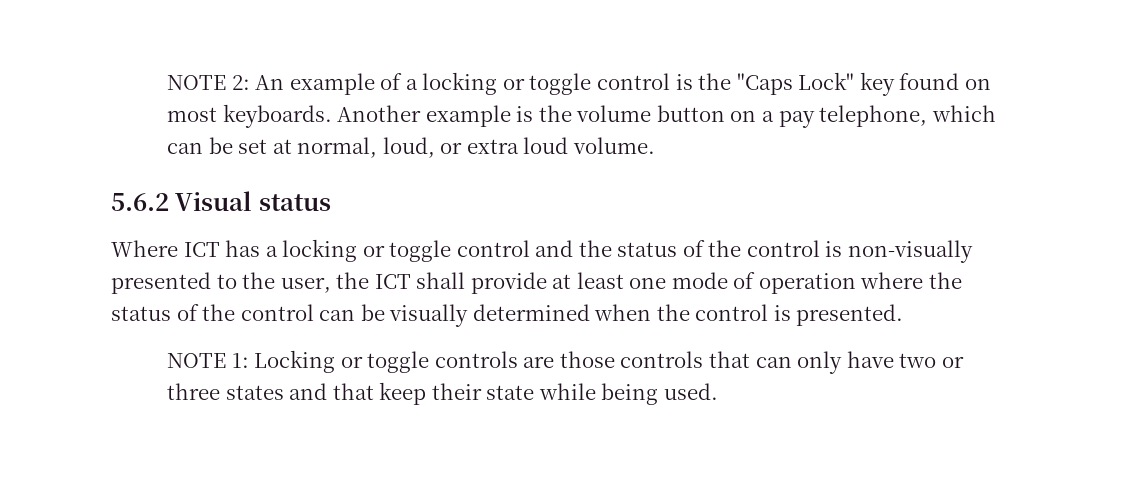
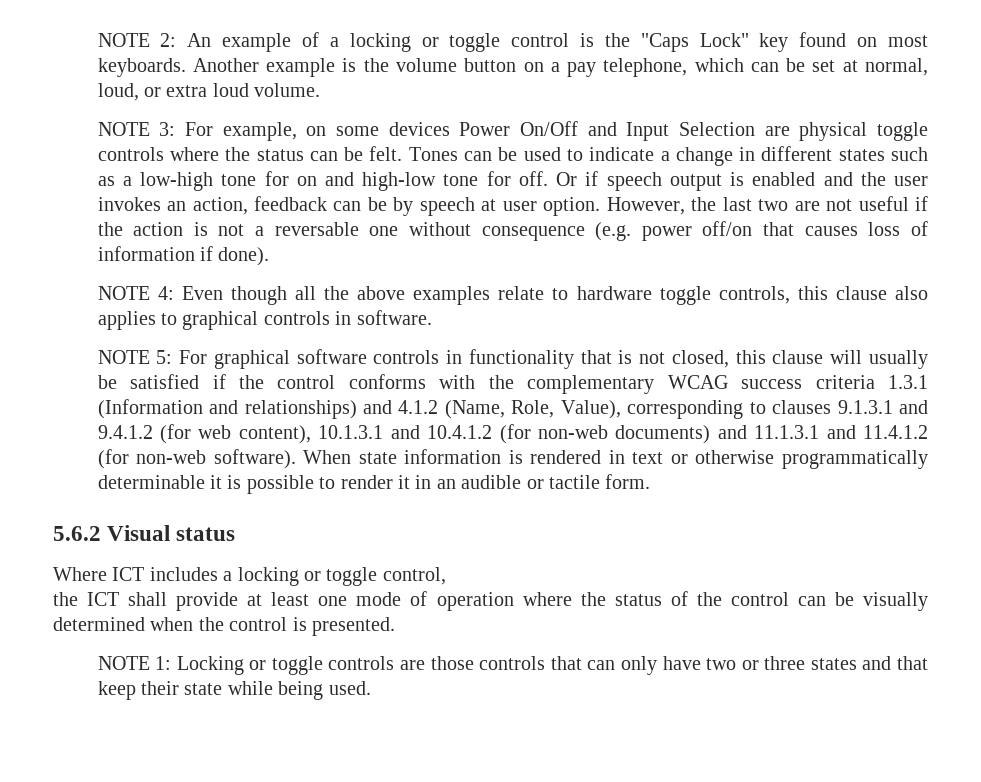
+ NOTE 3: For example, on some devices Power On/Off and Input Selection are physical toggle controls where the status can be felt. Tones can be used to indicate a change in different states such as a low-high tone for on and high-low tone for off. Or if speech output is enabled and the user invokes an action, feedback can be by speech at user option. However, the last two are not useful if the action is not a reversable one without consequence (e.g. power off/on that causes loss of information if done).
+ NOTE 4: Even though all the above examples relate to hardware toggle controls, this clause also applies to graphical controls in software.
+ NOTE 5: For graphical software controls in functionality that is not closed, this clause will usually be satisfied if the control conforms with the complementary WCAG success criteria 1.3.1 (Information and relationships) and 4.1.2 (Name, Role, Value), corresponding to clauses 9.1.3.1 and 9.4.1.2 (for web content), 10.1.3.1 and 10.4.1.2 (for non-web documents) and 11.1.3.1 and 11.4.1.2 (for non-web software). When state information is rendered in text or otherwise programmatically determinable it is possible to render it in an audible or tactile form.
- Where ICT has a locking or toggle control and the status of the control is non-visually presented to the user, the ICT shall provide at least one mode of operation where the status of the control can be visually determined when the control is presented.
+ Where ICT includes a locking or toggle control,
+ the ICT shall provide at least one mode of operation where the status of the control can be visually determined when the control is presented.

